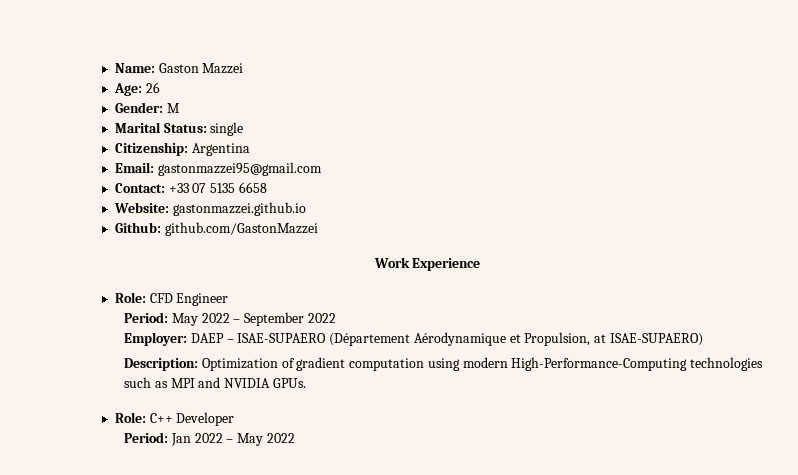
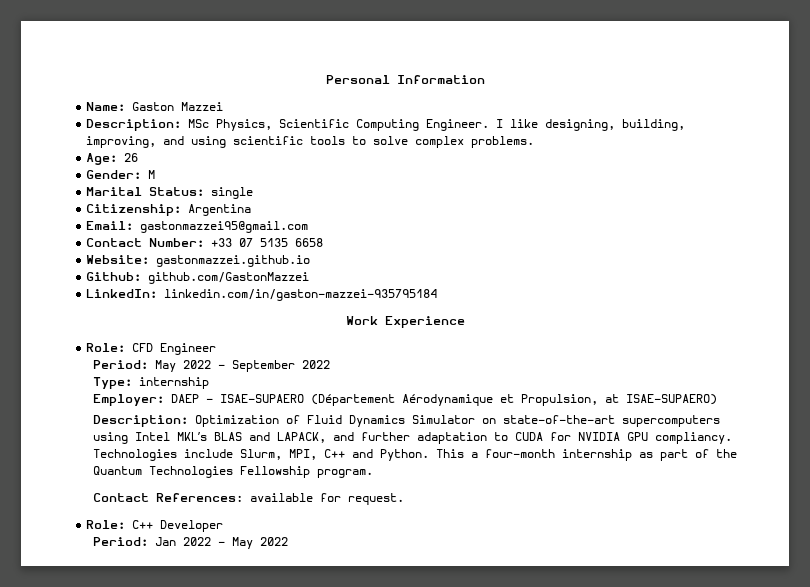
+ Personal Information
+ Description: MSc Physics, Scientific Computing Engineer. I like designing, building, improving, and using scientific tools to solve complex problems.
- Contact: +33 07 5135 6658
+ Contact Number: +33 07 5135 6658
+ LinkedIn: linkedin.com/in/gaston-mazzei-935795184
+ Type: internship
- Description: Optimization of gradient computation using modern High-Performance-Computing technologies such as MPI and NVIDIA GPUs.
+ Description: Optimization of Fluid Dynamics Simulator on state-of-the-art supercomputers using Intel MKL’s BLAS and LAPACK, and further adaptation to CUDA for NVIDIA GPU compliancy. Technologies include Slurm, MPI, C++ and Python. This a four-month internship as part of the Quantum Technologies Fellowship program.
+ Contact References: available for request.

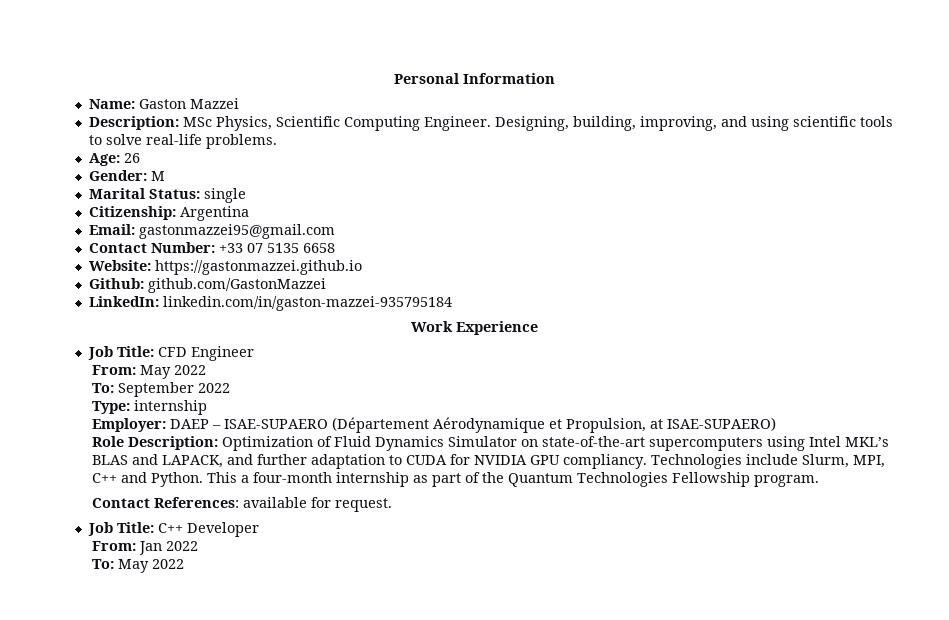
- I like designing, building, improving, and using scientific tools to solve complex problems.
+ Designing, building, improving, and using scientific tools to solve real-life problems.
- Website: gastonmazzei.github.io
+ Website: https://gastonmazzei.github.io
- Role: CFD Engineer
+ Job Title: CFD Engineer
- Period: May 2022 – September 2022
+ From: May 2022
+ To: September 2022
- Description: Optimization of Fluid Dynamics Simulator on state-of-the-art supercomputers using Intel MKL’s BLAS and LAPACK, and further adaptation to CUDA for NVIDIA GPU compliancy.
+ Role Description: Optimization of Fluid Dynamics Simulator on state-of-the-art supercomputers using Intel MKL’s BLAS and LAPACK, and further adaptation to CUDA for NVIDIA GPU compliancy.
- Role: C++ Developer
+ Job Title: C++ Developer
- Period: Jan 2022 – May 2022
+ From: Jan 2022
+ To: May 2022

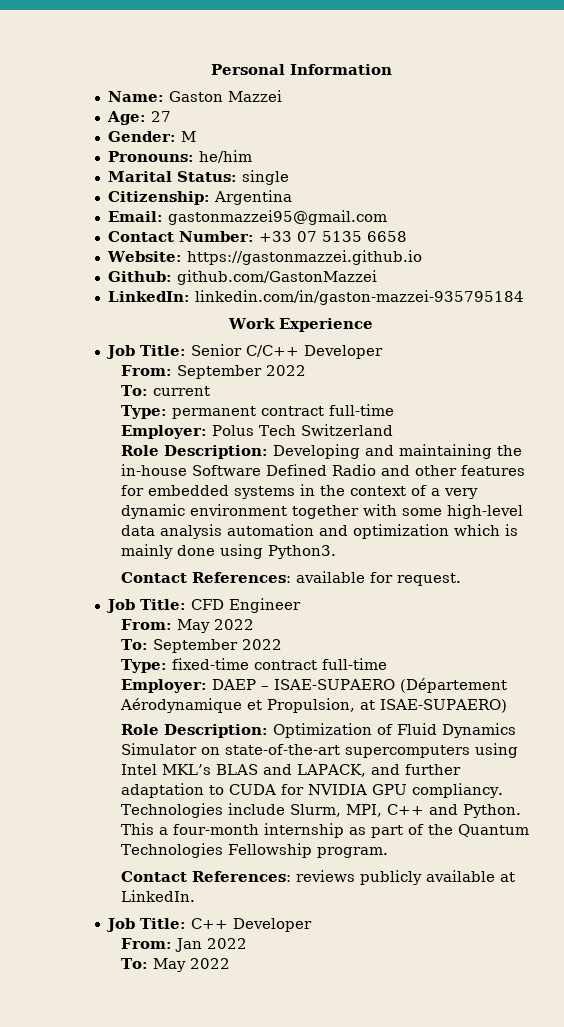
- Description: MSc Physics, Scientific Computing Engineer. Designing, building, improving, and using scientific tools to solve real-life problems.
- Age: 26
+ Age: 27
+ Pronouns: he/him
+ Job Title: Senior C/C++ Developer
+ From: September 2022
+ To: current
+ Type: permanent contract full-time
+ Employer: Polus Tech Switzerland
+ Role Description: Developing and maintaining the in-house Software Defined Radio and other features for embedded systems in the context of a very dynamic environment together with some high-level data analysis automation and optimization which is mainly done using Python3.
+ Contact References: available for request.
- Type: internship
+ Type: fixed-time contract full-time
- Contact References: available for request.
+ Contact References: reviews publicly available at LinkedIn.

